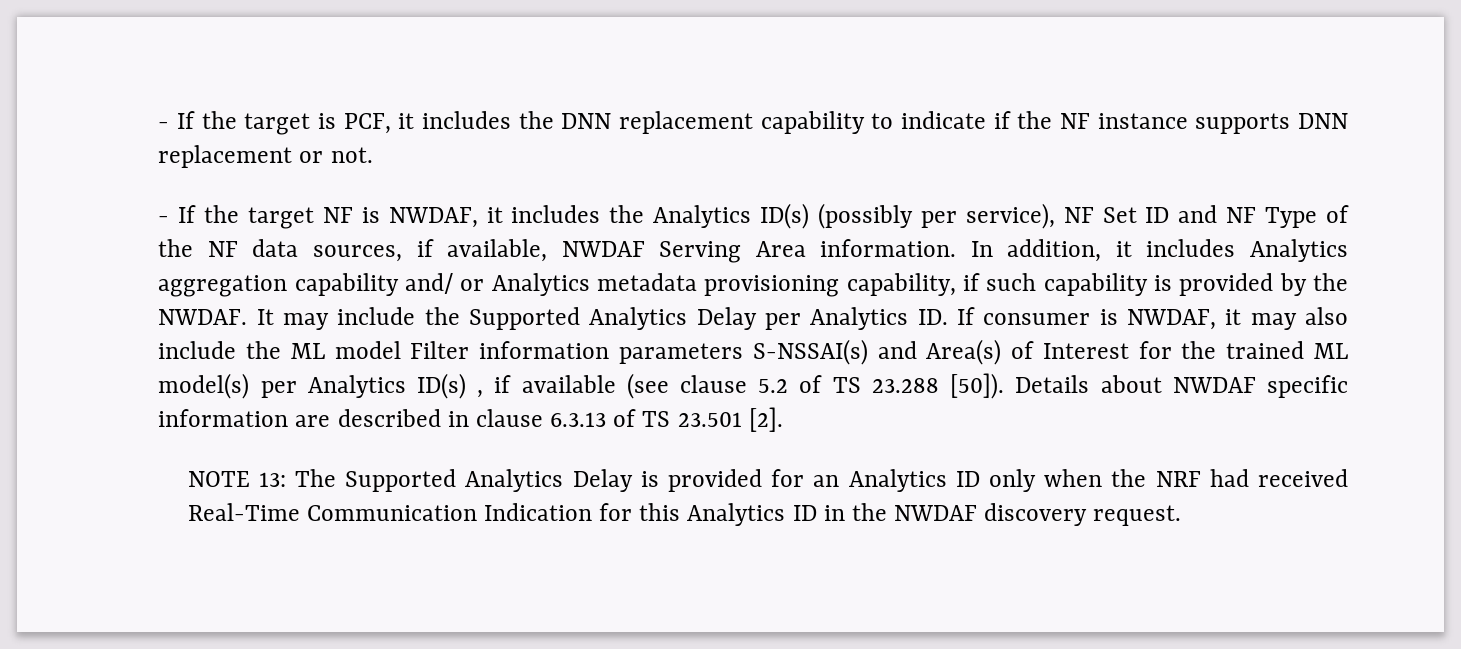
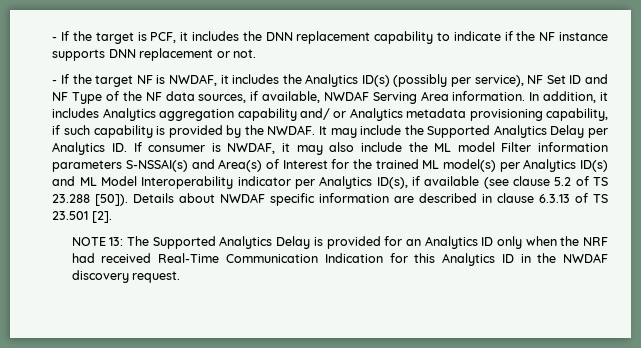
- It may include the Supported Analytics Delay per Analytics ID. If consumer is NWDAF, it may also include the ML model Filter information parameters S-NSSAI(s) and Area(s) of Interest for the trained ML model(s) per Analytics ID(s) , if available (see clause 5.2 of TS 23.288 [50]).
+ It may include the Supported Analytics Delay per Analytics ID. If consumer is NWDAF, it may also include the ML model Filter information parameters S-NSSAI(s) and Area(s) of Interest for the trained ML model(s) per Analytics ID(s) and ML Model Interoperability indicator per Analytics ID(s), if available (see clause 5.2 of TS 23.288 [50]).

